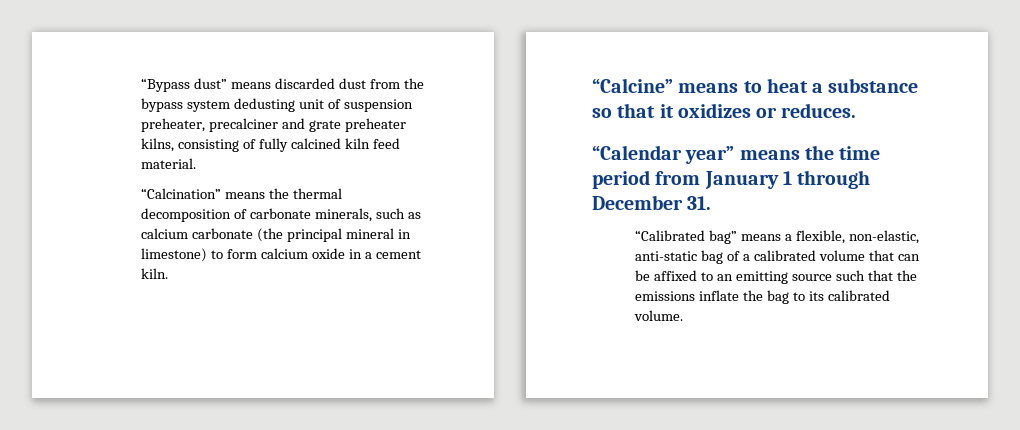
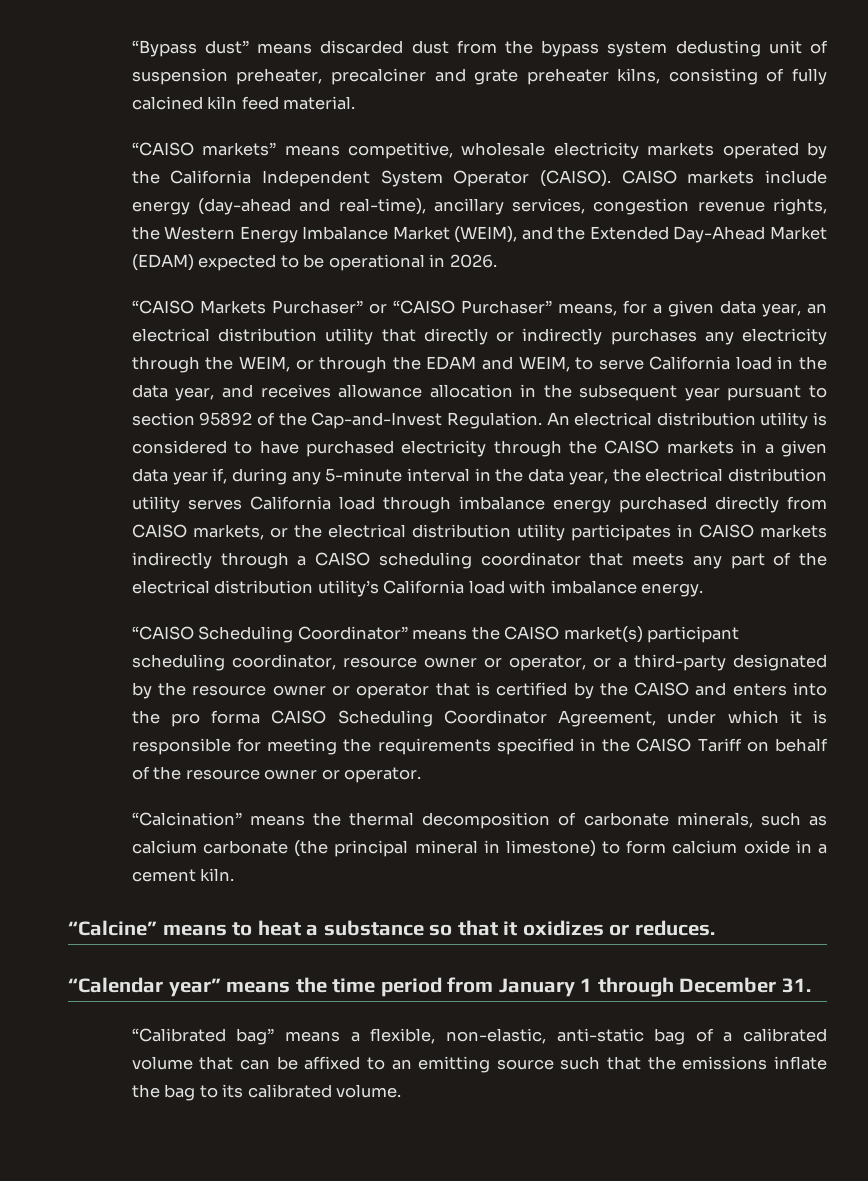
+ “CAISO markets” means competitive, wholesale electricity markets operated by the California Independent System Operator (CAISO). CAISO markets include energy (day-ahead and real-time), ancillary services, congestion revenue rights, the Western Energy Imbalance Market (WEIM), and the Extended Day-Ahead Market (EDAM) expected to be operational in 2026.
+ “CAISO Markets Purchaser” or “CAISO Purchaser” means, for a given data year, an electrical distribution utility that directly or indirectly purchases any electricity through the WEIM, or through the EDAM and WEIM, to serve California load in the data year, and receives allowance allocation in the subsequent year pursuant to section 95892 of the Cap-and-Invest Regulation. An electrical distribution utility is considered to have purchased electricity through the CAISO markets in a given data year if, during any 5-minute interval in the data year, the electrical distribution utility serves California load through imbalance energy purchased directly from CAISO markets, or the electrical distribution utility participates in CAISO markets indirectly through a CAISO scheduling coordinator that meets any part of the electrical distribution utility’s California load with imbalance energy.
+ “CAISO Scheduling Coordinator” means the CAISO market(s) participant scheduling coordinator, resource owner or operator, or a third-party designated by the resource owner or operator that is certified by the CAISO and enters into the pro forma CAISO Scheduling Coordinator Agreement, under which it is responsible for meeting the requirements specified in the CAISO Tariff on behalf of the resource owner or operator.

